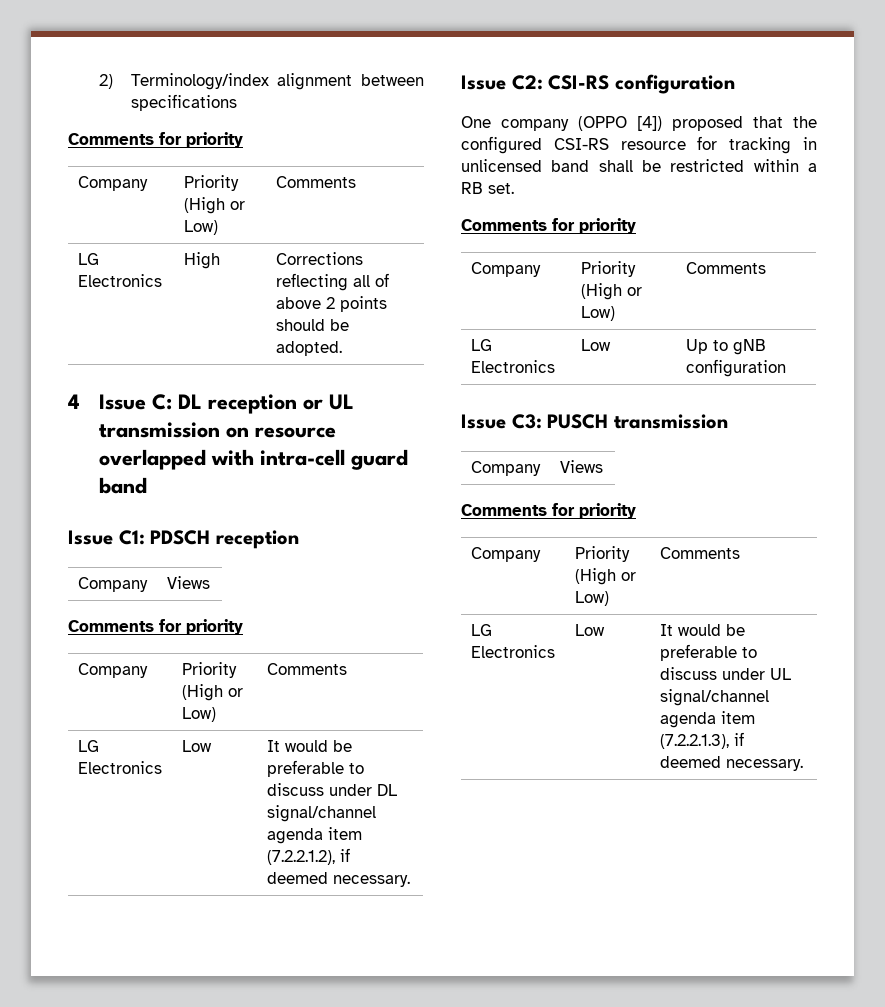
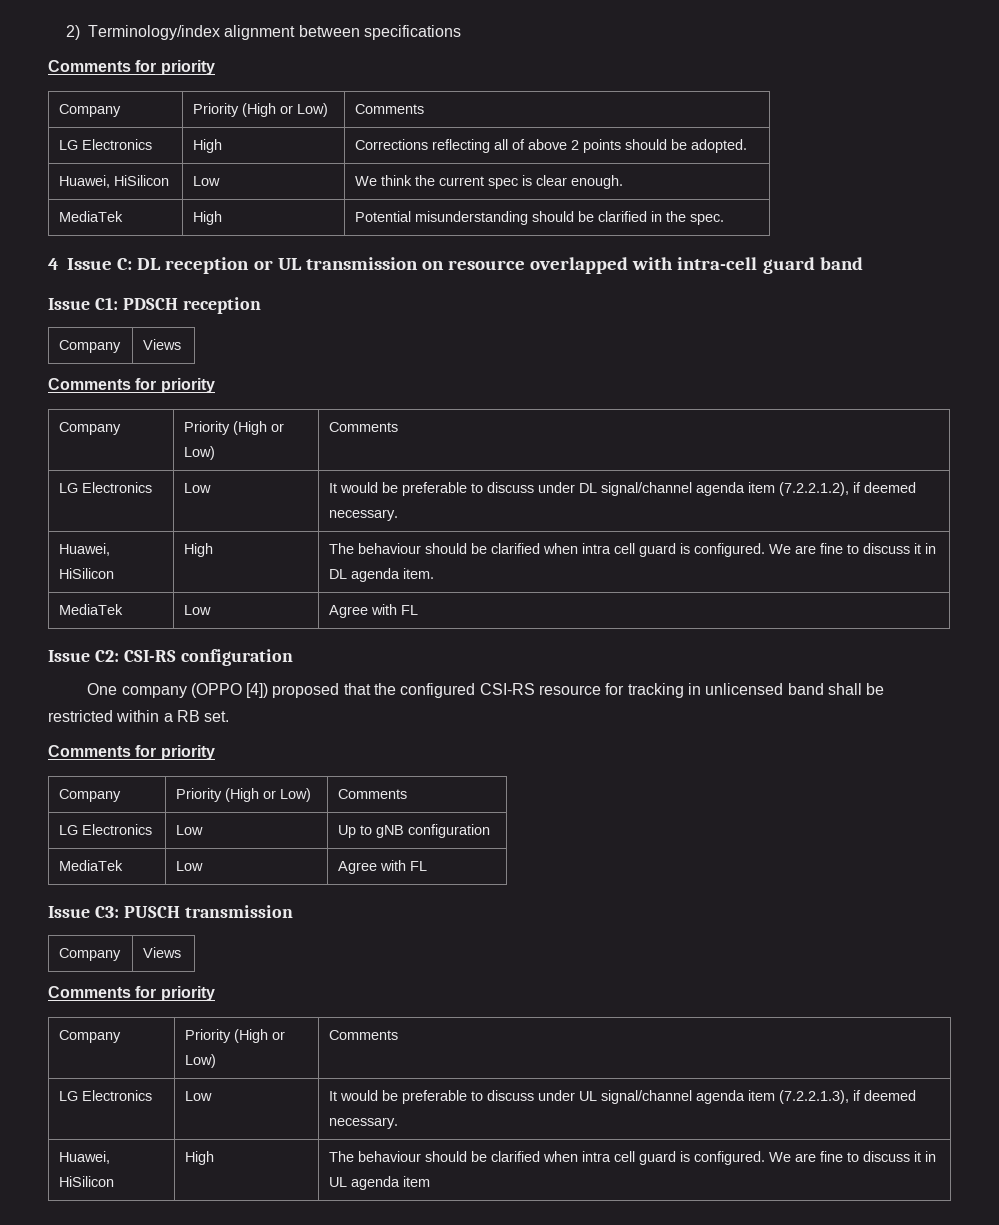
+ Huawei, HiSilicon | Low | We think the current spec is clear enough.
+ MediaTek | High | Potential misunderstanding should be clarified in the spec.
+ Huawei, HiSilicon | High | The behaviour should be clarified when intra cell guard is configured. We are fine to discuss it in DL agenda item.
+ MediaTek | Low | Agree with FL
  LG Electronics | Low | Up to gNB configuration
+ MediaTek | Low | Agree with FL
+ Huawei, HiSilicon | High | The behaviour should be clarified when intra cell guard is configured. We are fine to discuss it in UL agenda item

